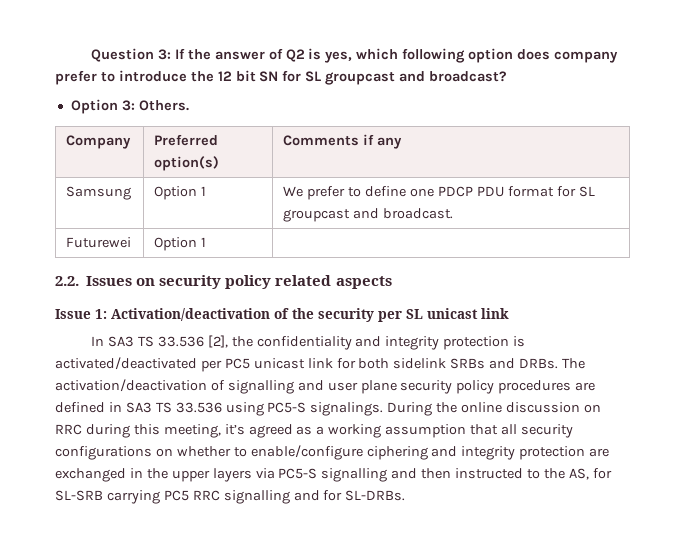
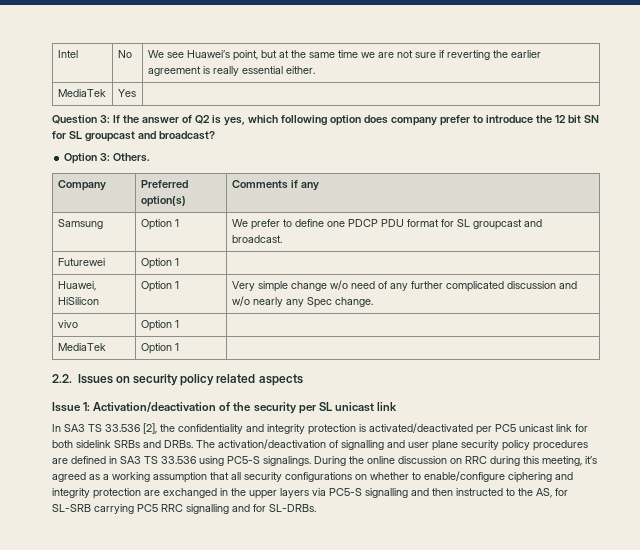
+ Intel | No | We see Huawei’s point, but at the same time we are not sure if reverting the earlier agreement is really essential either.
+ MediaTek | Yes |
+ Huawei, HiSilicon | Option 1 | Very simple change w/o need of any further complicated discussion and w/o nearly any Spec change.
+ vivo | Option 1 |
+ MediaTek | Option 1 |

